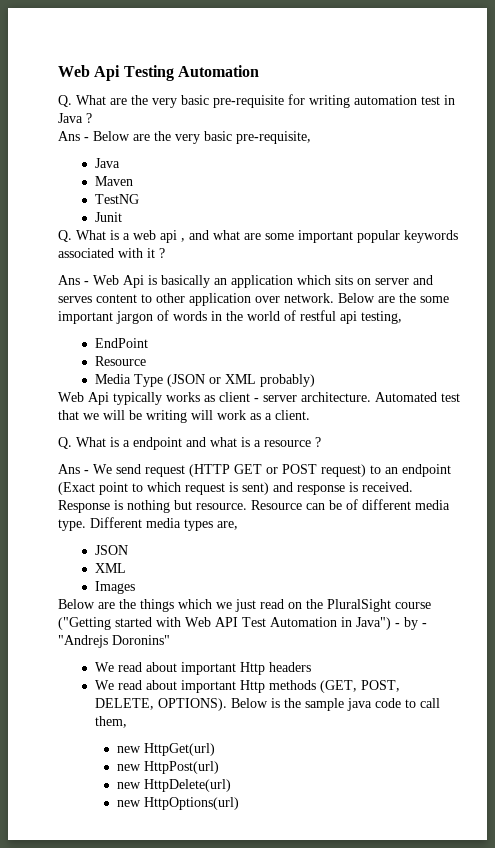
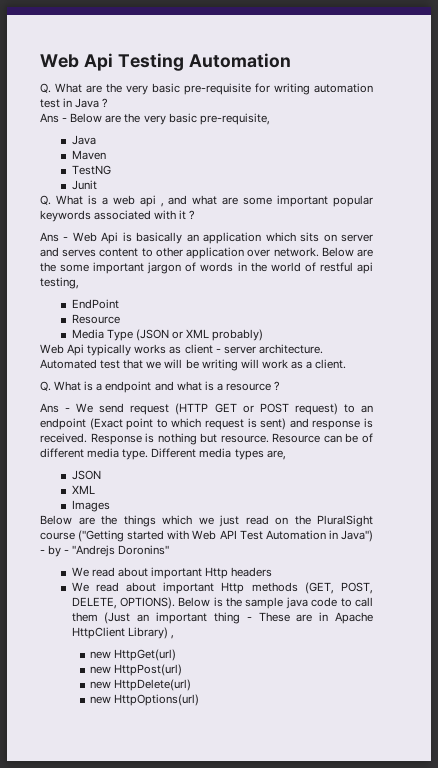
- Below is the sample java code to call them,
+ Below is the sample java code to call them (Just an important thing - These are in Apache HttpClient Library) ,

